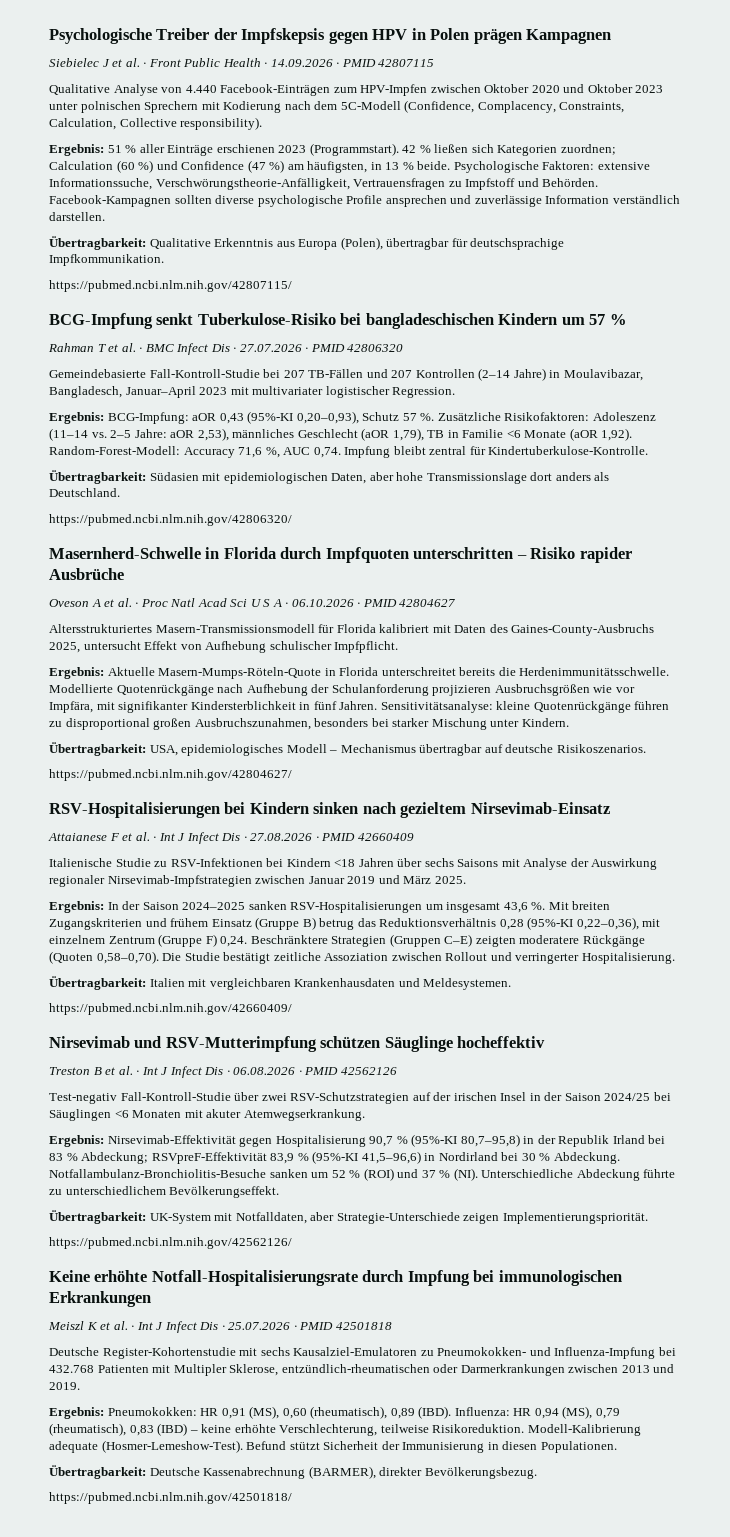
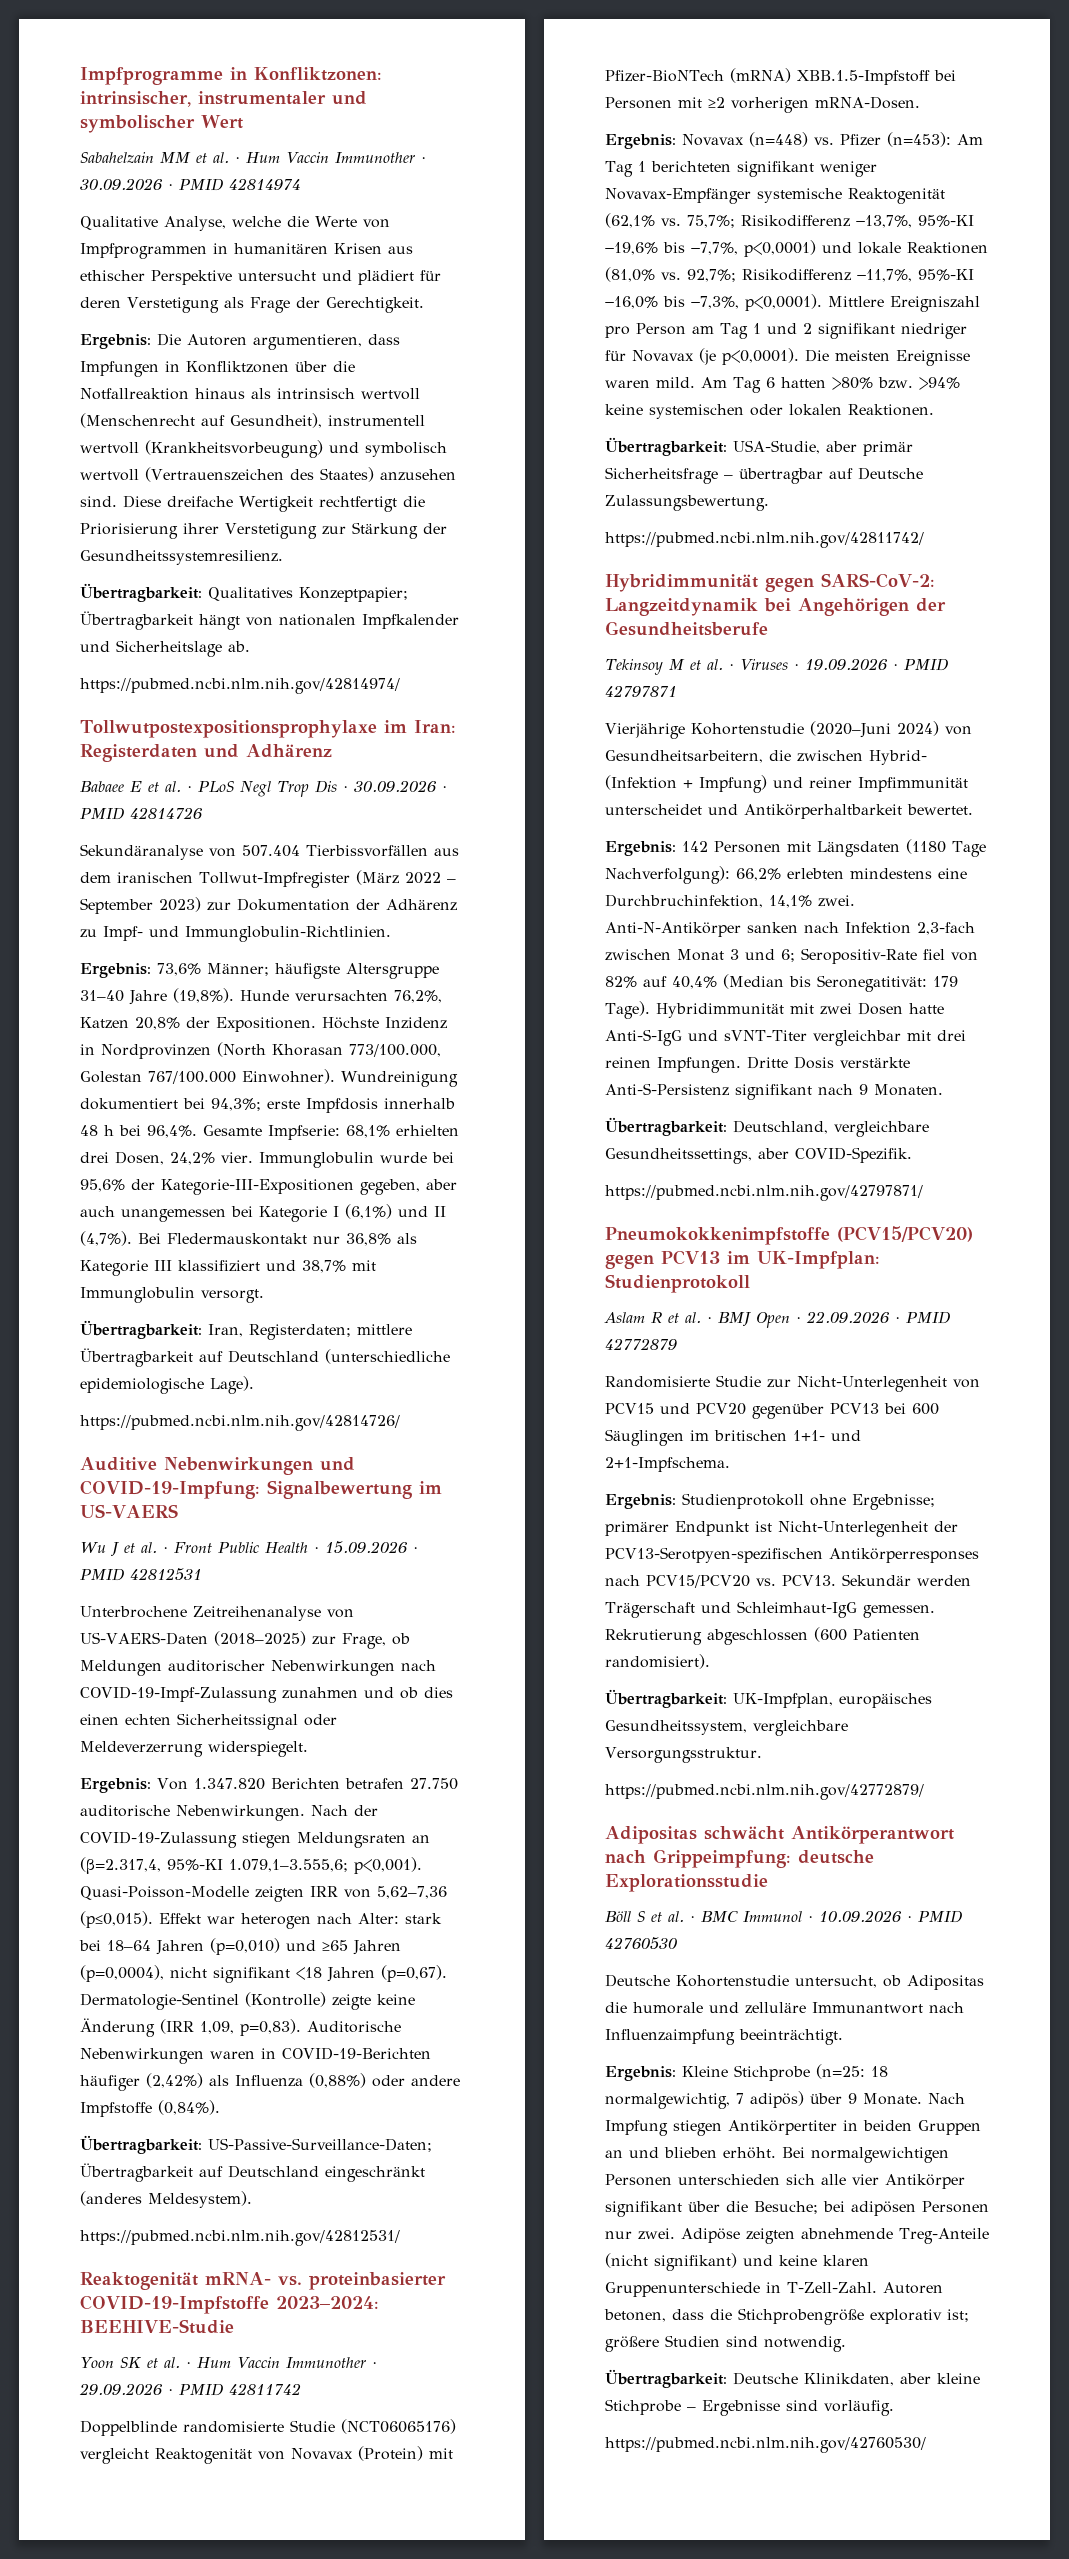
- Psychologische Treiber der Impfskepsis gegen HPV in Polen prägen Kampagnen
- Siebielec J et al. · Front Public Health · 14.09.2026 · PMID 42807115
- Qualitative Analyse von 4.440 Facebook-Einträgen zum HPV-Impfen zwischen Oktober 2020 und Oktober 2023 unter polnischen Sprechern mit Kodierung nach dem 5C-Modell (Confidence, Complacency, Constraints, Calculation, Collective responsibility).
- Ergebnis: 51 % aller Einträge erschienen 2023 (Programmstart). 42 % ließen sich Kategorien zuordnen; Calculation (60 %) und Confidence (47 %) am häufigsten, in 13 % beide. Psychologische Faktoren: extensive Informationssuche, Verschwörungstheorie-Anfälligkeit, Vertrauensfragen zu Impfstoff und Behörden. Facebook-Kampagnen sollten diverse psychologische Profile ansprechen und zuverlässige Information verständlich darstellen.
- Übertragbarkeit: Qualitative Erkenntnis aus Europa (Polen), übertragbar für deutschsprachige Impfkommunikation.
- https://pubmed.ncbi.nlm.nih.gov/42807115/
- BCG-Impfung senkt Tuberkulose-Risiko bei bangladeschischen Kindern um 57 %
- Rahman T et al. · BMC Infect Dis · 27.07.2026 · PMID 42806320
- Gemeindebasierte Fall-Kontroll-Studie bei 207 TB-Fällen und 207 Kontrollen (2–14 Jahre) in Moulavibazar, Bangladesch, Januar–April 2023 mit multivariater logistischer Regression.
- Ergebnis: BCG-Impfung: aOR 0,43 (95%-KI 0,20–0,93), Schutz 57 %. Zusätzliche Risikofaktoren: Adoleszenz (11–14 vs. 2–5 Jahre: aOR 2,53), männliches Geschlecht (aOR 1,79), TB in Familie <6 Monate (aOR 1,92). Random-Forest-Modell: Accuracy 71,6 %, AUC 0,74. Impfung bleibt zentral für Kindertuberkulose-Kontrolle.
- Übertragbarkeit: Südasien mit epidemiologischen Daten, aber hohe Transmissionslage dort anders als Deutschland.
- https://pubmed.ncbi.nlm.nih.gov/42806320/
- Masernherd-Schwelle in Florida durch Impfquoten unterschritten – Risiko rapider Ausbrüche
- Oveson A et al. · Proc Natl Acad Sci U S A · 06.10.2026 · PMID 42804627
- Altersstrukturiertes Masern-Transmissionsmodell für Florida kalibriert mit Daten des Gaines-County-Ausbruchs 2025, untersucht Effekt von Aufhebung schulischer Impfpflicht.
- Ergebnis: Aktuelle Masern-Mumps-Röteln-Quote in Florida unterschreitet bereits die Herdenimmunitätsschwelle. Modellierte Quotenrückgänge nach Aufhebung der Schulanforderung projizieren Ausbruchsgrößen wie vor Impfära, mit signifikanter Kindersterblichkeit in fünf Jahren. Sensitivitätsanalyse: kleine Quotenrückgänge führen zu disproportional großen Ausbruchszunahmen, besonders bei starker Mischung unter Kindern.
- Übertragbarkeit: USA, epidemiologisches Modell – Mechanismus übertragbar auf deutsche Risikoszenarios.
- https://pubmed.ncbi.nlm.nih.gov/42804627/
- RSV-Hospitalisierungen bei Kindern sinken nach gezieltem Nirsevimab-Einsatz
- Attaianese F et al. · Int J Infect Dis · 27.08.2026 · PMID 42660409
- Italienische Studie zu RSV-Infektionen bei Kindern <18 Jahren über sechs Saisons mit Analyse der Auswirkung regionaler Nirsevimab-Impfstrategien zwischen Januar 2019 und März 2025.
- Ergebnis: In der Saison 2024–2025 sanken RSV-Hospitalisierungen um insgesamt 43,6 %. Mit breiten Zugangskriterien und frühem Einsatz (Gruppe B) betrug das Reduktionsverhältnis 0,28 (95%-KI 0,22–0,36), mit einzelnem Zentrum (Gruppe F) 0,24. Beschränktere Strategien (Gruppen C–E) zeigten moderatere Rückgänge (Quoten 0,58–0,70). Die Studie bestätigt zeitliche Assoziation zwischen Rollout und verringerter Hospitalisierung.
- Übertragbarkeit: Italien mit vergleichbaren Krankenhausdaten und Meldesystemen.
- https://pubmed.ncbi.nlm.nih.gov/42660409/
- Nirsevimab und RSV-Mutterimpfung schützen Säuglinge hocheffektiv
- Treston B et al. · Int J Infect Dis · 06.08.2026 · PMID 42562126
- Test-negativ Fall-Kontroll-Studie über zwei RSV-Schutzstrategien auf der irischen Insel in der Saison 2024/25 bei Säuglingen <6 Monaten mit akuter Atemwegserkrankung.
- Ergebnis: Nirsevimab-Effektivität gegen Hospitalisierung 90,7 % (95%-KI 80,7–95,8) in der Republik Irland bei 83 % Abdeckung; RSVpreF-Effektivität 83,9 % (95%-KI 41,5–96,6) in Nordirland bei 30 % Abdeckung. Notfallambulanz-Bronchiolitis-Besuche sanken um 52 % (ROI) und 37 % (NI). Unterschiedliche Abdeckung führte zu unterschiedlichem Bevölkerungseffekt.
- Übertragbarkeit: UK-System mit Notfalldaten, aber Strategie-Unterschiede zeigen Implementierungspriorität.
- https://pubmed.ncbi.nlm.nih.gov/42562126/
- Keine erhöhte Notfall-Hospitalisierungsrate durch Impfung bei immunologischen Erkrankungen
- Meiszl K et al. · Int J Infect Dis · 25.07.2026 · PMID 42501818
- Deutsche Register-Kohortenstudie mit sechs Kausalziel-Emulatoren zu Pneumokokken- und Influenza-Impfung bei 432.768 Patienten mit Multipler Sklerose, entzündlich-rheumatischen oder Darmerkrankungen zwischen 2013 und 2019.
- Ergebnis: Pneumokokken: HR 0,91 (MS), 0,60 (rheumatisch), 0,89 (IBD). Influenza: HR 0,94 (MS), 0,79 (rheumatisch), 0,83 (IBD) – keine erhöhte Verschlechterung, teilweise Risikoreduktion. Modell-Kalibrierung adequate (Hosmer-Lemeshow-Test). Befund stützt Sicherheit der Immunisierung in diesen Populationen.
- Übertragbarkeit: Deutsche Kassenabrechnung (BARMER), direkter Bevölkerungsbezug.
- https://pubmed.ncbi.nlm.nih.gov/42501818/
+ Impfprogramme in Konfliktzonen: intrinsischer, instrumentaler und symbolischer Wert
+ Sabahelzain MM et al. · Hum Vaccin Immunother · 30.09.2026 · PMID 42814974
+ Qualitative Analyse, welche die Werte von Impfprogrammen in humanitären Krisen aus ethischer Perspektive untersucht und plädiert für deren Verstetigung als Frage der Gerechtigkeit.
+ Ergebnis: Die Autoren argumentieren, dass Impfungen in Konfliktzonen über die Notfallreaktion hinaus als intrinsisch wertvoll (Menschenrecht auf Gesundheit), instrumentell wertvoll (Krankheitsvorbeugung) und symbolisch wertvoll (Vertrauenszeichen des Staates) anzusehen sind. Diese dreifache Wertigkeit rechtfertigt die Priorisierung ihrer Verstetigung zur Stärkung der Gesundheitssystemresilienz.
+ Übertragbarkeit: Qualitatives Konzeptpapier; Übertragbarkeit hängt von nationalen Impfkalender und Sicherheitslage ab.
+ https://pubmed.ncbi.nlm.nih.gov/42814974/
+ Tollwutpostexpositionsprophylaxe im Iran: Registerdaten und Adhärenz
+ Babaee E et al. · PLoS Negl Trop Dis · 30.09.2026 · PMID 42814726
+ Sekundäranalyse von 507.404 Tierbissvorfällen aus dem iranischen Tollwut-Impfregister (März 2022 – September 2023) zur Dokumentation der Adhärenz zu Impf- und Immunglobulin-Richtlinien.
+ Ergebnis: 73,6% Männer; häufigste Altersgruppe 31–40 Jahre (19,8%). Hunde verursachten 76,2%, Katzen 20,8% der Expositionen. Höchste Inzidenz in Nordprovinzen (North Khorasan 773/100.000, Golestan 767/100.000 Einwohner). Wundreinigung dokumentiert bei 94,3%; erste Impfdosis innerhalb 48 h bei 96,4%. Gesamte Impfserie: 68,1% erhielten drei Dosen, 24,2% vier. Immunglobulin wurde bei 95,6% der Kategorie-III-Expositionen gegeben, aber auch unangemessen bei Kategorie I (6,1%) und II (4,7%). Bei Fledermauskontakt nur 36,8% als Kategorie III klassifiziert und 38,7% mit Immunglobulin versorgt.
+ Übertragbarkeit: Iran, Registerdaten; mittlere Übertragbarkeit auf Deutschland (unterschiedliche epidemiologische Lage).
+ https://pubmed.ncbi.nlm.nih.gov/42814726/
+ Auditive Nebenwirkungen und COVID-19-Impfung: Signalbewertung im US-VAERS
+ Wu J et al. · Front Public Health · 15.09.2026 · PMID 42812531
+ Unterbrochene Zeitreihenanalyse von US-VAERS-Daten (2018–2025) zur Frage, ob Meldungen auditorischer Nebenwirkungen nach COVID-19-Impf-Zulassung zunahmen und ob dies einen echten Sicherheitssignal oder Meldeverzerrung widerspiegelt.
+ Ergebnis: Von 1.347.820 Berichten betrafen 27.750 auditorische Nebenwirkungen. Nach der COVID-19-Zulassung stiegen Meldungsraten an (β=2.317,4, 95%-KI 1.079,1–3.555,6; p<0,001). Quasi-Poisson-Modelle zeigten IRR von 5,62–7,36 (p≤0,015). Effekt war heterogen nach Alter: stark bei 18–64 Jahren (p=0,010) und ≥65 Jahren (p=0,0004), nicht signifikant <18 Jahren (p=0,67). Dermatologie-Sentinel (Kontrolle) zeigte keine Änderung (IRR 1,09, p=0,83). Auditorische Nebenwirkungen waren in COVID-19-Berichten häufiger (2,42%) als Influenza (0,88%) oder andere Impfstoffe (0,84%).
+ Übertragbarkeit: US-Passive-Surveillance-Daten; Übertragbarkeit auf Deutschland eingeschränkt (anderes Meldesystem).
+ https://pubmed.ncbi.nlm.nih.gov/42812531/
+ Reaktogenität mRNA- vs. proteinbasierter COVID-19-Impfstoffe 2023–2024: BEEHIVE-Studie
+ Yoon SK et al. · Hum Vaccin Immunother · 29.09.2026 · PMID 42811742
+ Doppelblinde randomisierte Studie (NCT06065176) vergleicht Reaktogenität von Novavax (Protein) mit Pfizer-BioNTech (mRNA) XBB.1.5-Impfstoff bei Personen mit ≥2 vorherigen mRNA-Dosen.
+ Ergebnis: Novavax (n=448) vs. Pfizer (n=453): Am Tag 1 berichteten signifikant weniger Novavax-Empfänger systemische Reaktogenität (62,1% vs. 75,7%; Risikodifferenz −13,7%, 95%-KI −19,6% bis −7,7%, p<0,0001) und lokale Reaktionen (81,0% vs. 92,7%; Risikodifferenz −11,7%, 95%-KI −16,0% bis −7,3%, p<0,0001). Mittlere Ereigniszahl pro Person am Tag 1 und 2 signifikant niedriger für Novavax (je p<0,0001). Die meisten Ereignisse waren mild. Am Tag 6 hatten >80% bzw. >94% keine systemischen oder lokalen Reaktionen.
+ Übertragbarkeit: USA-Studie, aber primär Sicherheitsfrage – übertragbar auf Deutsche Zulassungsbewertung.
+ https://pubmed.ncbi.nlm.nih.gov/42811742/
+ Hybridimmunität gegen SARS-CoV-2: Langzeitdynamik bei Angehörigen der Gesundheitsberufe
+ Tekinsoy M et al. · Viruses · 19.09.2026 · PMID 42797871
+ Vierjährige Kohortenstudie (2020–Juni 2024) von Gesundheitsarbeitern, die zwischen Hybrid- (Infektion + Impfung) und reiner Impfimmunität unterscheidet und Antikörperhaltbarkeit bewertet.
+ Ergebnis: 142 Personen mit Längsdaten (1180 Tage Nachverfolgung): 66,2% erlebten mindestens eine Durchbruchinfektion, 14,1% zwei. Anti-N-Antikörper sanken nach Infektion 2,3-fach zwischen Monat 3 und 6; Seropositiv-Rate fiel von 82% auf 40,4% (Median bis Seronegatitivät: 179 Tage). Hybridimmunität mit zwei Dosen hatte Anti-S-IgG und sVNT-Titer vergleichbar mit drei reinen Impfungen. Dritte Dosis verstärkte Anti-S-Persistenz signifikant nach 9 Monaten.
+ Übertragbarkeit: Deutschland, vergleichbare Gesundheitssettings, aber COVID-Spezifik.
+ https://pubmed.ncbi.nlm.nih.gov/42797871/
+ Pneumokokkenimpfstoffe (PCV15/PCV20) gegen PCV13 im UK-Impfplan: Studienprotokoll
+ Aslam R et al. · BMJ Open · 22.09.2026 · PMID 42772879
+ Randomisierte Studie zur Nicht-Unterlegenheit von PCV15 und PCV20 gegenüber PCV13 bei 600 Säuglingen im britischen 1+1- und 2+1-Impfschema.
+ Ergebnis: Studienprotokoll ohne Ergebnisse; primärer Endpunkt ist Nicht-Unterlegenheit der PCV13-Serotpyen-spezifischen Antikörperresponses nach PCV15/PCV20 vs. PCV13. Sekundär werden Trägerschaft und Schleimhaut-IgG gemessen. Rekrutierung abgeschlossen (600 Patienten randomisiert).
+ Übertragbarkeit: UK-Impfplan, europäisches Gesundheitssystem, vergleichbare Versorgungsstruktur.
+ https://pubmed.ncbi.nlm.nih.gov/42772879/
+ Adipositas schwächt Antikörperantwort nach Grippeimpfung: deutsche Explorationsstudie
+ Böll S et al. · BMC Immunol · 10.09.2026 · PMID 42760530
+ Deutsche Kohortenstudie untersucht, ob Adipositas die humorale und zelluläre Immunantwort nach Influenzaimpfung beeinträchtigt.
+ Ergebnis: Kleine Stichprobe (n=25: 18 normalgewichtig, 7 adipös) über 9 Monate. Nach Impfung stiegen Antikörpertiter in beiden Gruppen an und blieben erhöht. Bei normalgewichtigen Personen unterschieden sich alle vier Antikörper signifikant über die Besuche; bei adipösen Personen nur zwei. Adipöse zeigten abnehmende Treg-Anteile (nicht signifikant) und keine klaren Gruppenunterschiede in T-Zell-Zahl. Autoren betonen, dass die Stichprobengröße explorativ ist; größere Studien sind notwendig.
+ Übertragbarkeit: Deutsche Klinikdaten, aber kleine Stichprobe – Ergebnisse sind vorläufig.
+ https://pubmed.ncbi.nlm.nih.gov/42760530/

